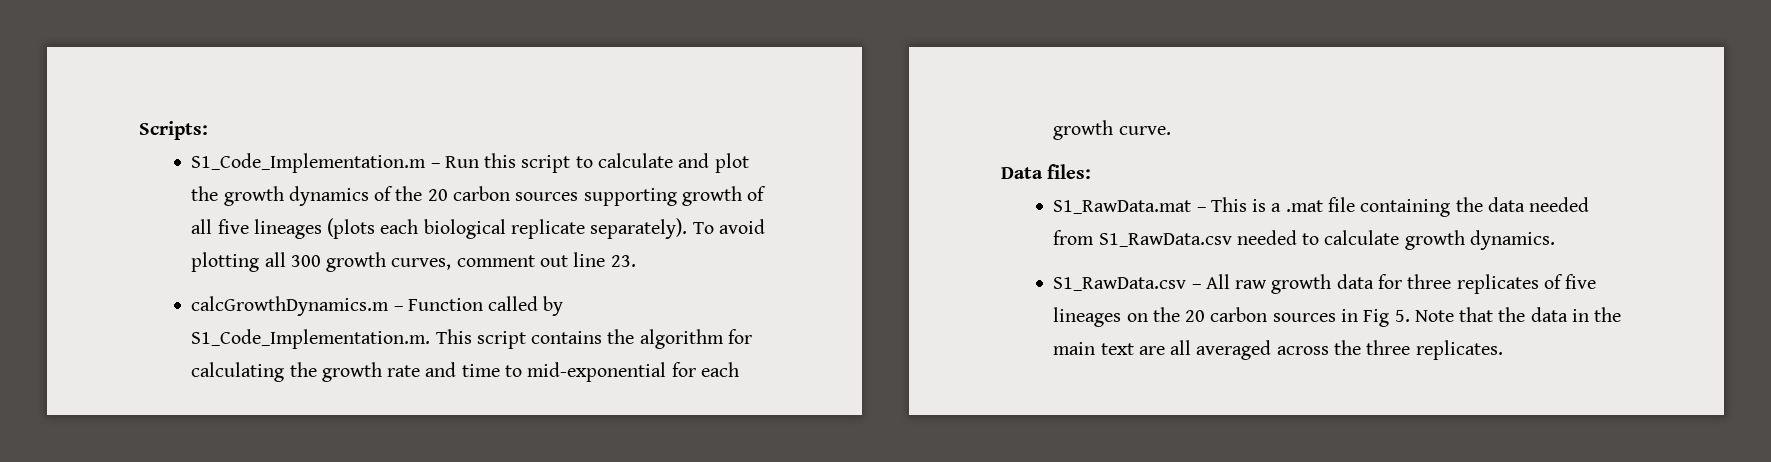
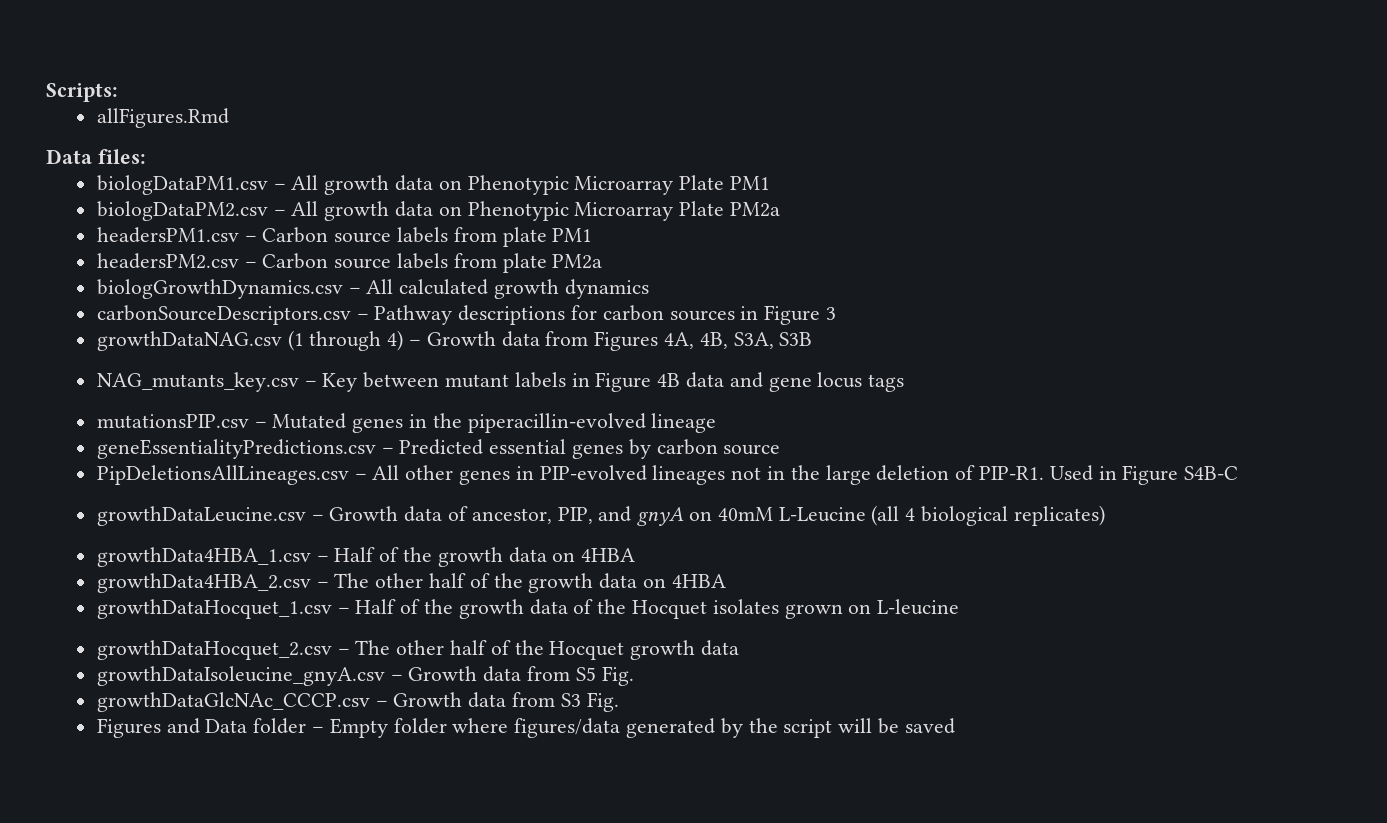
- S1_Code_Implementation.m – Run this script to calculate and plot the growth dynamics of the 20 carbon sources supporting growth of all five lineages (plots each biological replicate separately). To avoid plotting all 300 growth curves, comment out line 23.
- calcGrowthDynamics.m – Function called by S1_Code_Implementation.m. This script contains the algorithm for calculating the growth rate and time to mid-exponential for each growth curve.
+ allFigures.Rmd
  Data files:
- S1_RawData.mat – This is a .mat file containing the data needed from S1_RawData.csv needed to calculate growth dynamics.
- S1_RawData.csv – All raw growth data for three replicates of five lineages on the 20 carbon sources in Fig 5. Note that the data in the main text are all averaged across the three replicates.
+ biologDataPM1.csv – All growth data on Phenotypic Microarray Plate PM1
+ biologDataPM2.csv – All growth data on Phenotypic Microarray Plate PM2a
+ headersPM1.csv – Carbon source labels from plate PM1
+ headersPM2.csv – Carbon source labels from plate PM2a
+ biologGrowthDynamics.csv – All calculated growth dynamics
+ carbonSourceDescriptors.csv – Pathway descriptions for carbon sources in Figure 3
+ growthDataNAG.csv (1 through 4) – Growth data from Figures 4A, 4B, S3A, S3B
+ NAG_mutants_key.csv – Key between mutant labels in Figure 4B data and gene locus tags
+ mutationsPIP.csv – Mutated genes in the piperacillin-evolved lineage
+ geneEssentialityPredictions.csv – Predicted essential genes by carbon source
+ PipDeletionsAllLineages.csv – All other genes in PIP-evolved lineages not in the large deletion of PIP-R1. Used in Figure S4B-C
+ growthDataLeucine.csv – Growth data of ancestor, PIP, and gnyA on 40mM L-Leucine (all 4 biological replicates)
+ growthData4HBA_1.csv – Half of the growth data on 4HBA
+ growthData4HBA_2.csv – The other half of the growth data on 4HBA
+ growthDataHocquet_1.csv – Half of the growth data of the Hocquet isolates grown on L-leucine
+ growthDataHocquet_2.csv – The other half of the Hocquet growth data
+ growthDataIsoleucine_gnyA.csv – Growth data from S5 Fig.
+ growthDataGlcNAc_CCCP.csv – Growth data from S3 Fig.
+ Figures and Data folder – Empty folder where figures/data generated by the script will be saved

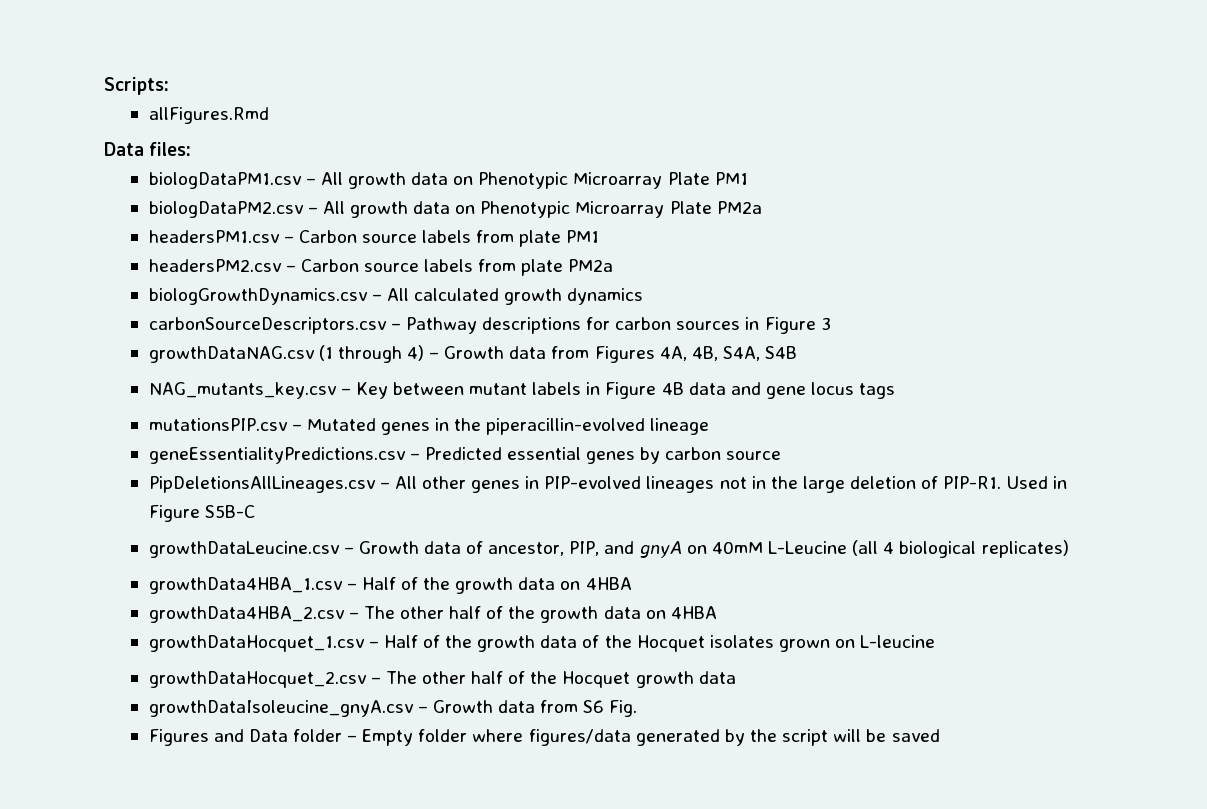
- growthDataNAG.csv (1 through 4) – Growth data from Figures 4A, 4B, S3A, S3B
+ growthDataNAG.csv (1 through 4) – Growth data from Figures 4A, 4B, S4A, S4B
- Used in Figure S4B-C
+ Used in Figure S5B-C
- growthDataIsoleucine_gnyA.csv – Growth data from S5 Fig.
- growthDataGlcNAc_CCCP.csv – Growth data from S3 Fig.
+ growthDataIsoleucine_gnyA.csv – Growth data from S6 Fig.

